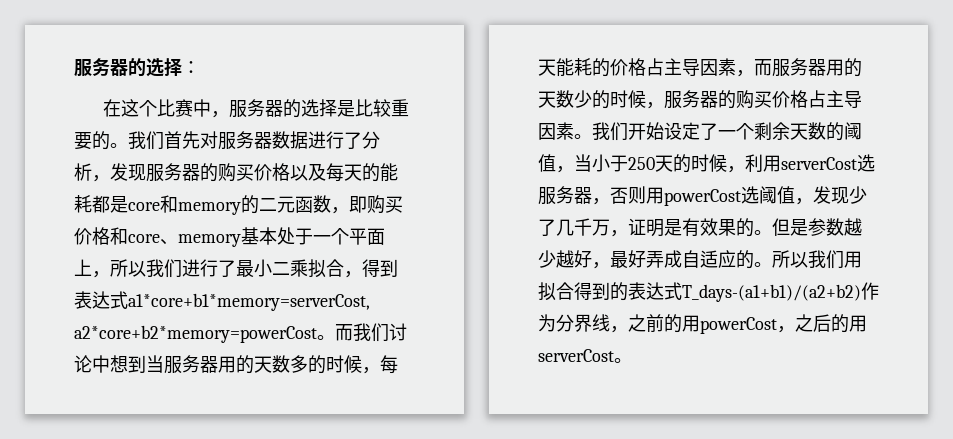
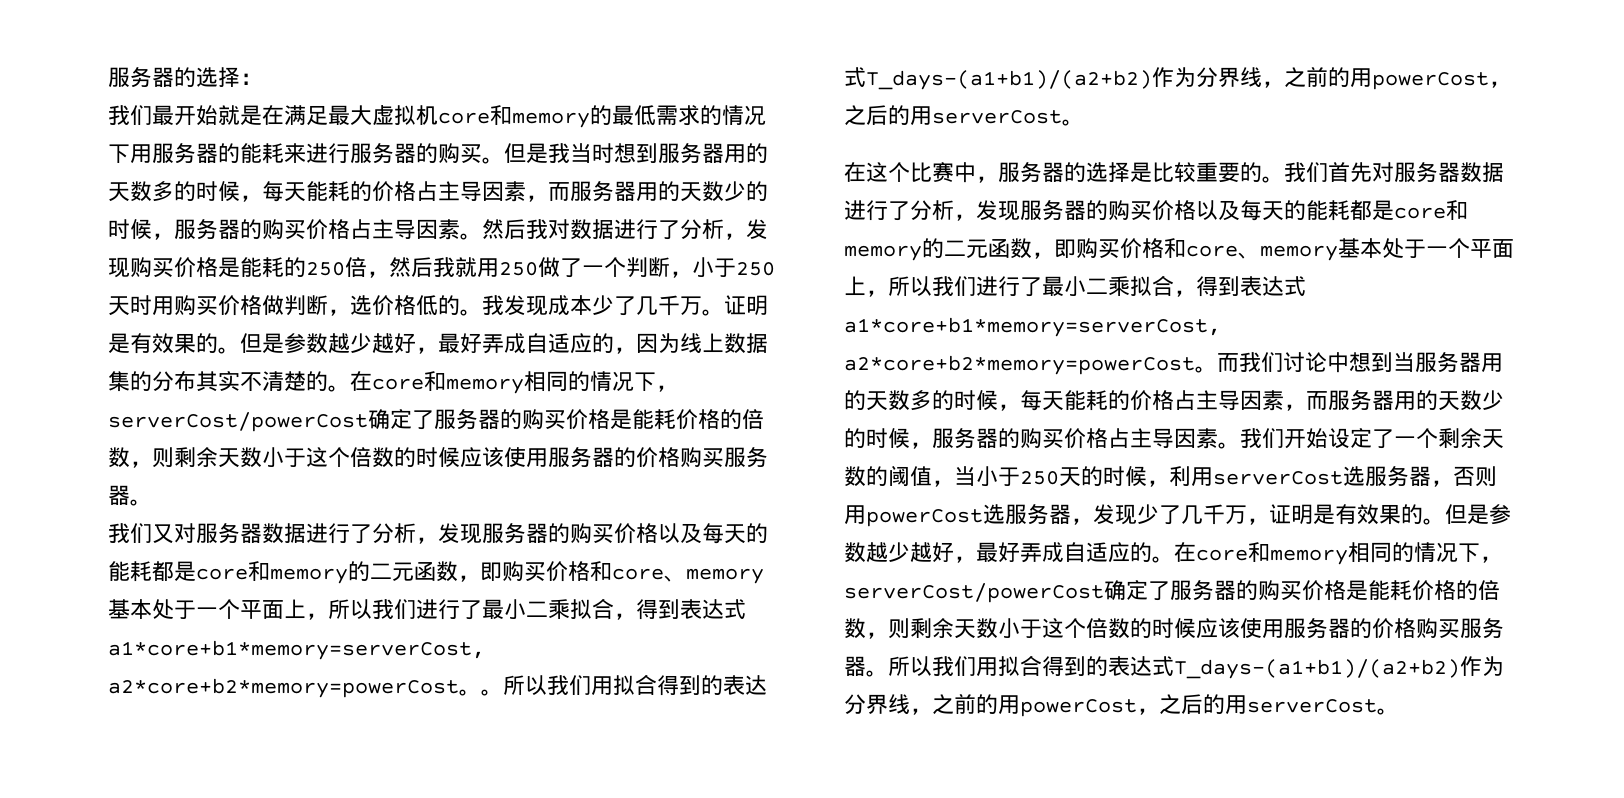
+ 我们最开始就是在满足最大虚拟机core和memory的最低需求的情况下用服务器的能耗来进行服务器的购买。但是我当时想到服务器用的天数多的时候，每天能耗的价格占主导因素，而服务器用的天数少的时候，服务器的购买价格占主导因素。然后我对数据进行了分析，发现购买价格是能耗的250倍，然后我就用250做了一个判断，小于250天时用购买价格做判断，选价格低的。我发现成本少了几千万。证明是有效果的。但是参数越少越好，最好弄成自适应的，因为线上数据集的分布其实不清楚的。在core和memory相同的情况下，serverCost/powerCost确定了服务器的购买价格是能耗价格的倍数，则剩余天数小于这个倍数的时候应该使用服务器的价格购买服务器。
+ 我们又对服务器数据进行了分析，发现服务器的购买价格以及每天的能耗都是core和memory的二元函数，即购买价格和core、memory基本处于一个平面上，所以我们进行了最小二乘拟合，得到表达式a1*core+b1*memory=serverCost, a2*core+b2*memory=powerCost。。所以我们用拟合得到的表达式T_days-(a1+b1)/(a2+b2)作为分界线，之前的用powerCost，之后的用serverCost。
- 我们开始设定了一个剩余天数的阈值，当小于250天的时候，利用serverCost选服务器，否则用powerCost选阈值，发现少了几千万，证明是有效果的。
+ 我们开始设定了一个剩余天数的阈值，当小于250天的时候，利用serverCost选服务器，否则用powerCost选服务器，发现少了几千万，证明是有效果的。
- 但是参数越少越好，最好弄成自适应的。
+ 但是参数越少越好，最好弄成自适应的。在core和memory相同的情况下，serverCost/powerCost确定了服务器的购买价格是能耗价格的倍数，则剩余天数小于这个倍数的时候应该使用服务器的价格购买服务器。

